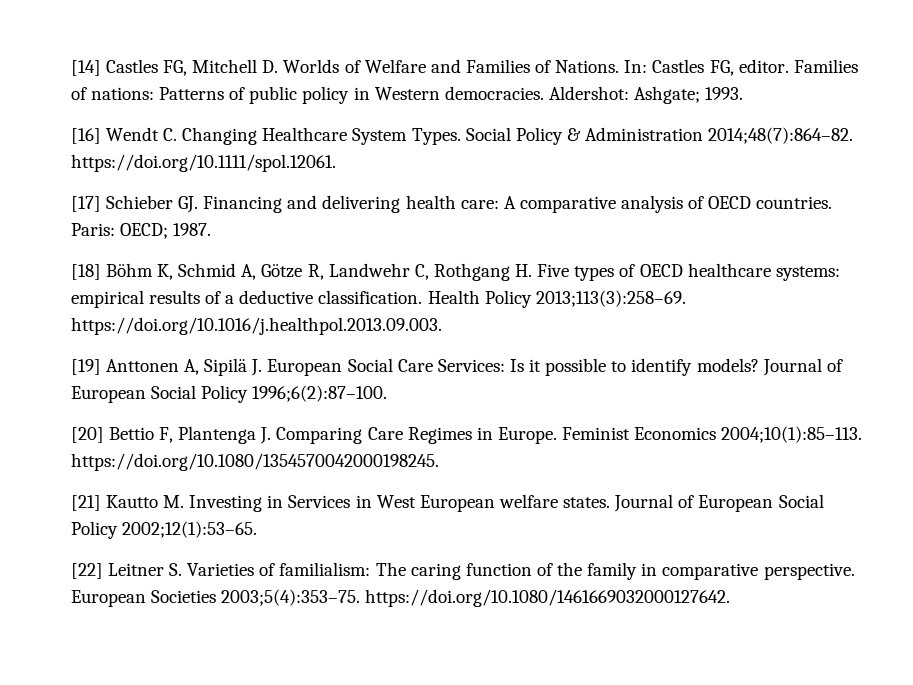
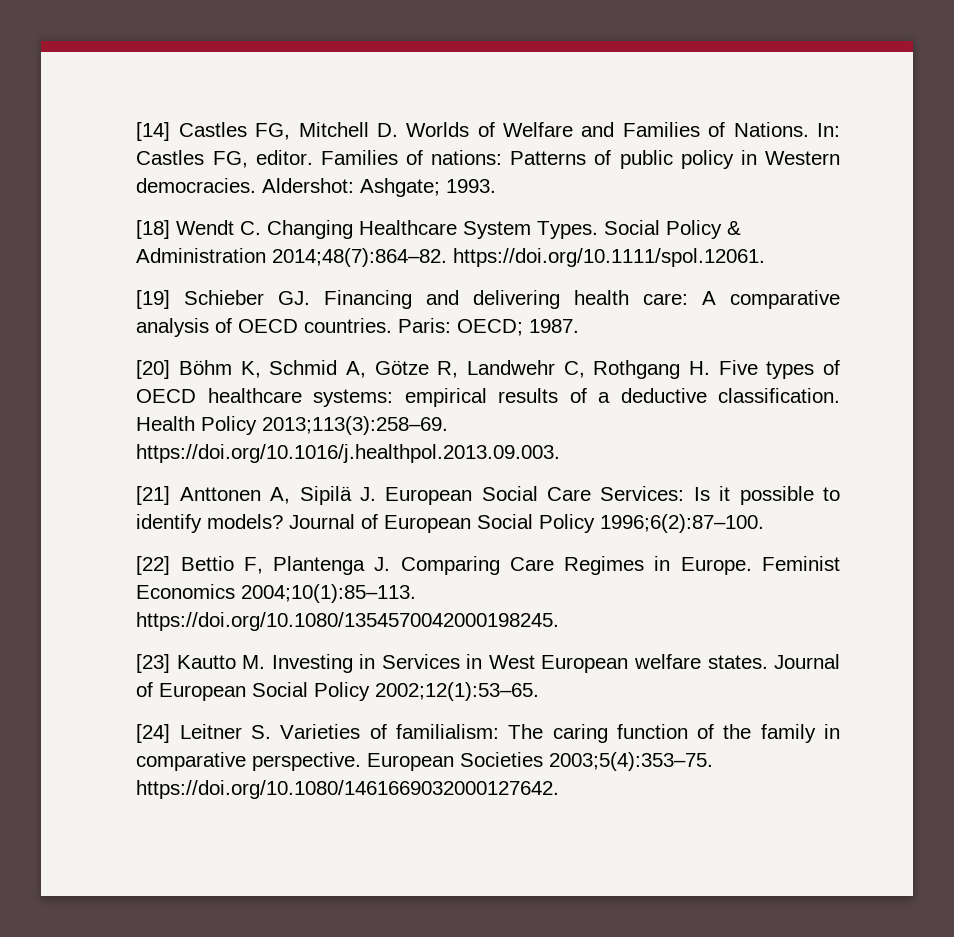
- [16] Wendt C. Changing Healthcare System Types.
+ [18] Wendt C. Changing Healthcare System Types.
- [17] Schieber GJ. Financing and delivering health care: A comparative analysis of OECD countries.
+ [19] Schieber GJ. Financing and delivering health care: A comparative analysis of OECD countries.
- [18] Böhm K, Schmid A, Götze R, Landwehr C, Rothgang H. Five types of OECD healthcare systems: empirical results of a deductive classification.
+ [20] Böhm K, Schmid A, Götze R, Landwehr C, Rothgang H. Five types of OECD healthcare systems: empirical results of a deductive classification.
- [19] Anttonen A, Sipilä J. European Social Care Services: Is it possible to identify models?
+ [21] Anttonen A, Sipilä J. European Social Care Services: Is it possible to identify models?
- [20] Bettio F, Plantenga J. Comparing Care Regimes in Europe.
+ [22] Bettio F, Plantenga J. Comparing Care Regimes in Europe.
- [21] Kautto M. Investing in Services in West European welfare states.
+ [23] Kautto M. Investing in Services in West European welfare states.
- [22] Leitner S. Varieties of familialism: The caring function of the family in comparative perspective.
+ [24] Leitner S. Varieties of familialism: The caring function of the family in comparative perspective.

